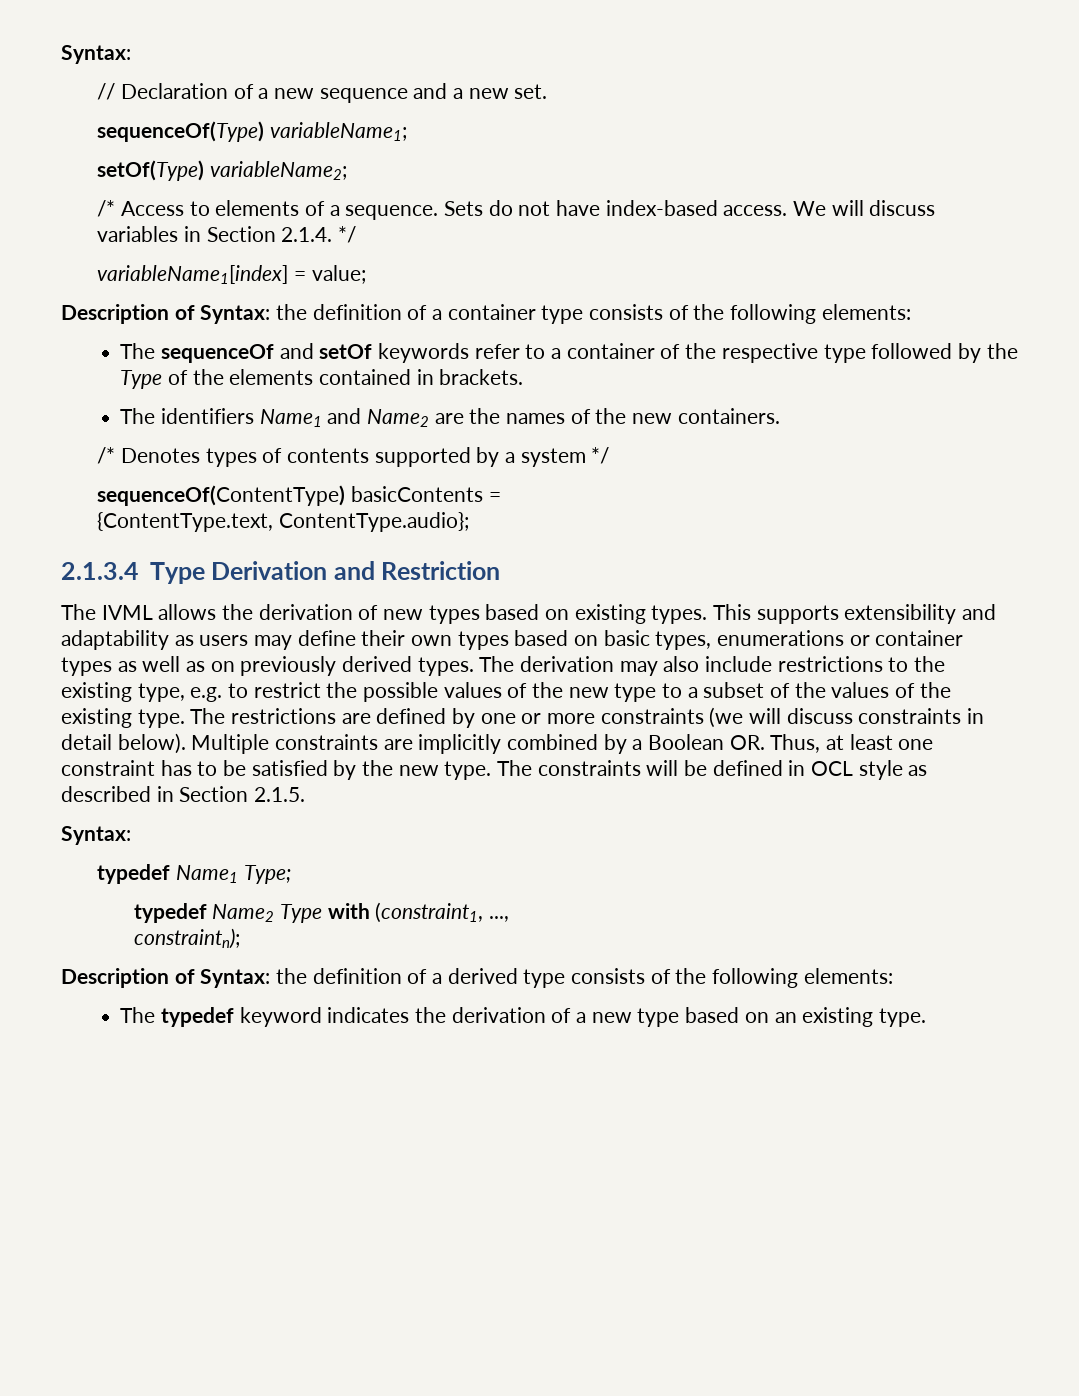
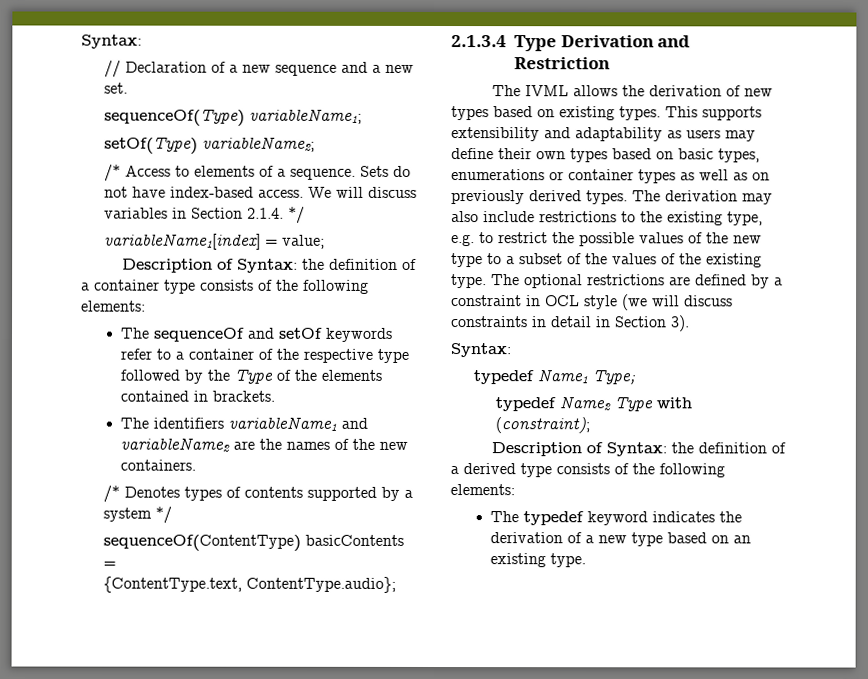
- The identifiers Name1 and Name2 are the names of the new containers.
+ The identifiers variableName1 and variableName2 are the names of the new containers.
- The restrictions are defined by one or more constraints (we will discuss constraints in detail below). Multiple constraints are implicitly combined by a Boolean OR. Thus, at least one constraint has to be satisfied by the new type. The constraints will be defined in OCL style as described in Section 2.1.5.
+ The optional restrictions are defined by a constraint in OCL style (we will discuss constraints in detail in Section 3).
- typedef Name2 Type with (constraint1, ...,
- constraintn);
+ typedef Name2 Type with (constraint);

